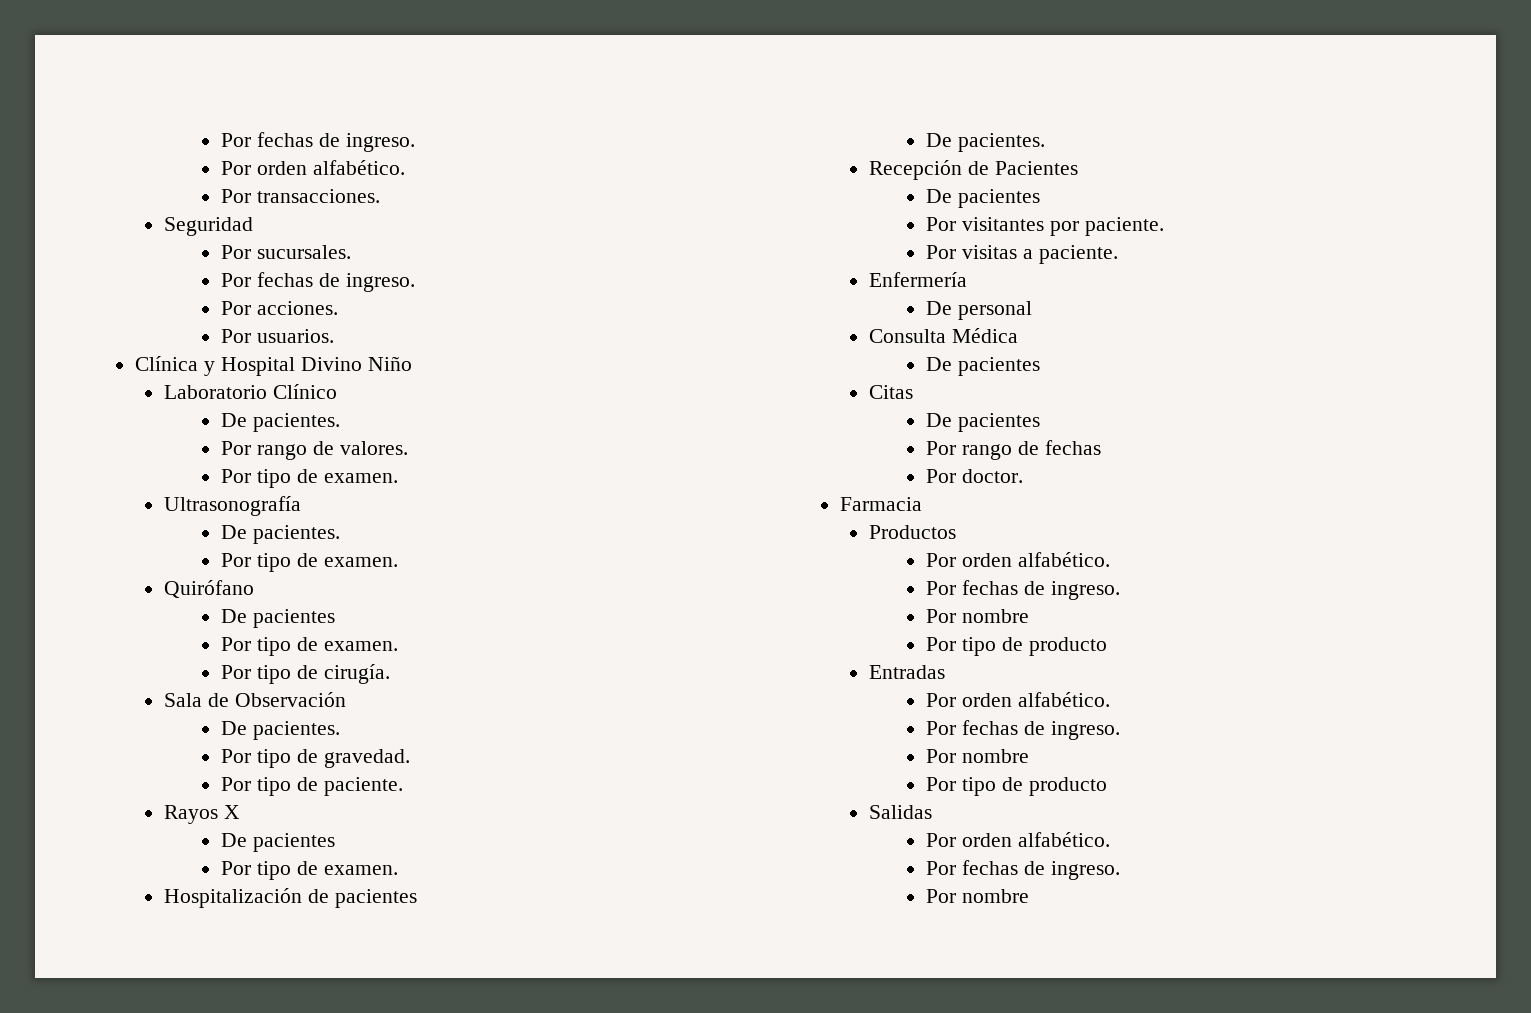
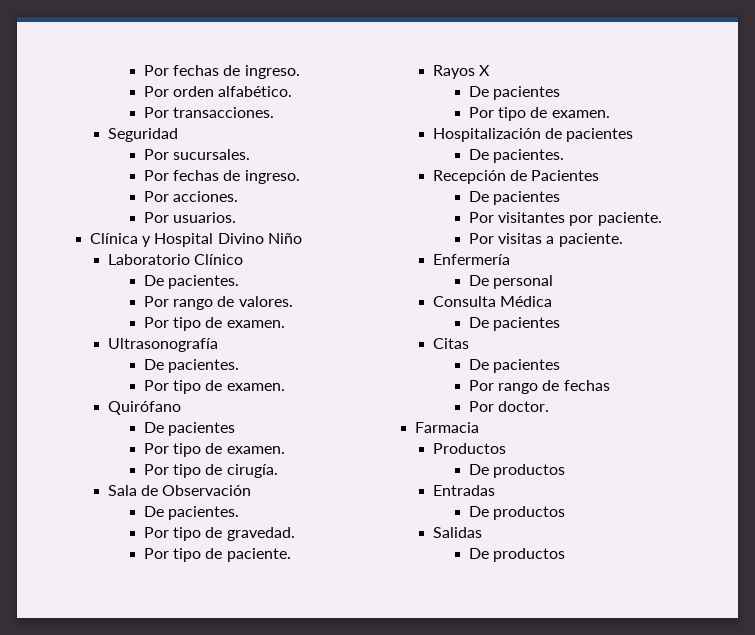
  Productos
- Por orden alfabético.
- Por fechas de ingreso.
- Por nombre
- Por tipo de producto
+ De productos
  Entradas
- Por orden alfabético.
- Por fechas de ingreso.
- Por nombre
- Por tipo de producto
+ De productos
  Salidas
- Por orden alfabético.
- Por fechas de ingreso.
- Por nombre
+ De productos

